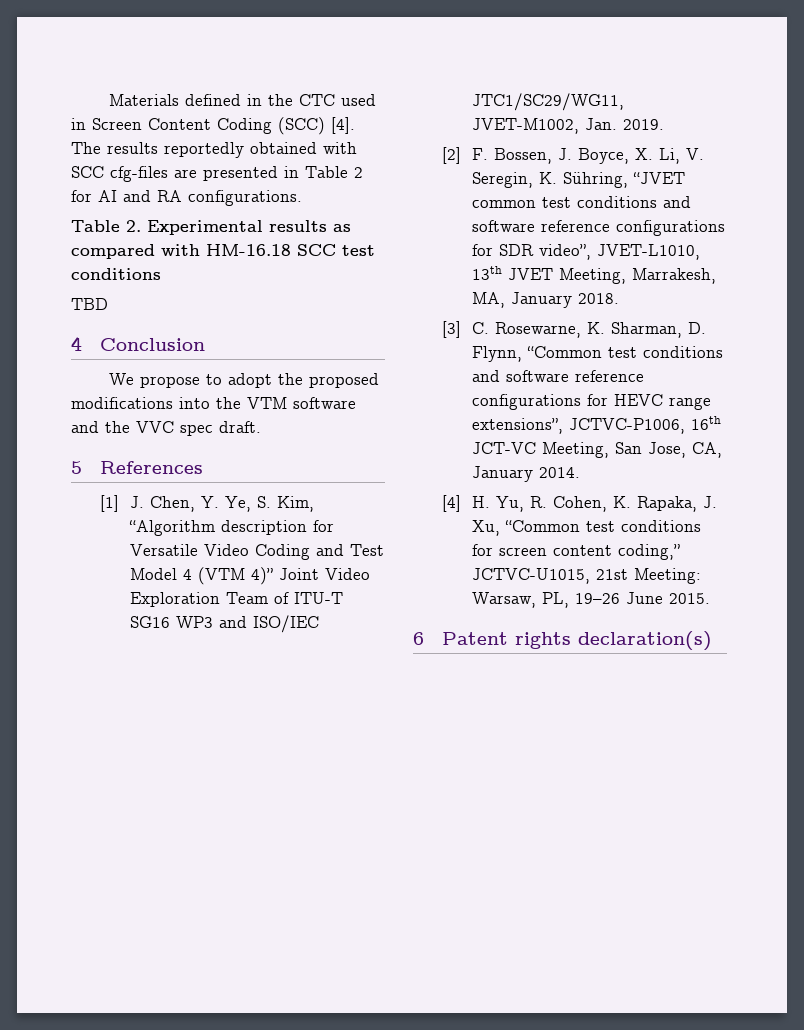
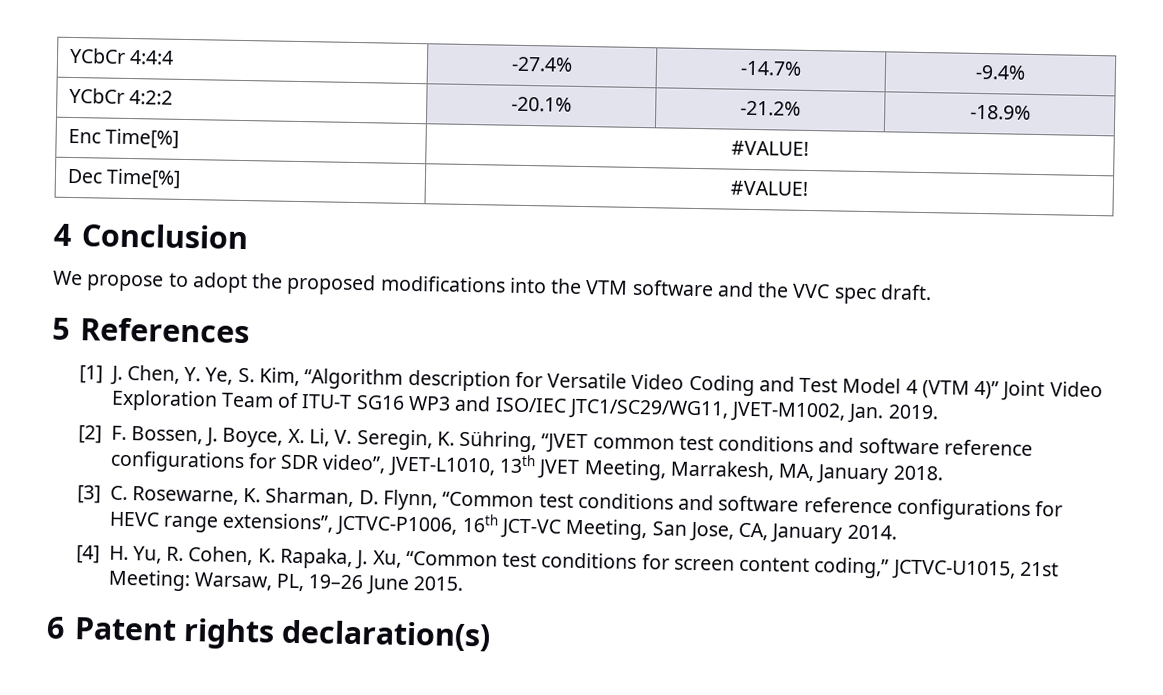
- Materials defined in the CTC used in Screen Content Coding (SCC) [4]. The results reportedly obtained with SCC cfg-files are presented in Table 2 for AI and RA configurations.
- Table 2. Experimental results as compared with HM-16.18 SCC test conditions
- TBD
+ YCbCr 4:4:4 | -27.4% | -14.7% | -9.4%
+ YCbCr 4:2:2 | -20.1% | -21.2% | -18.9%
+ Enc Time[%] | #VALUE!
+ Dec Time[%] | #VALUE!

